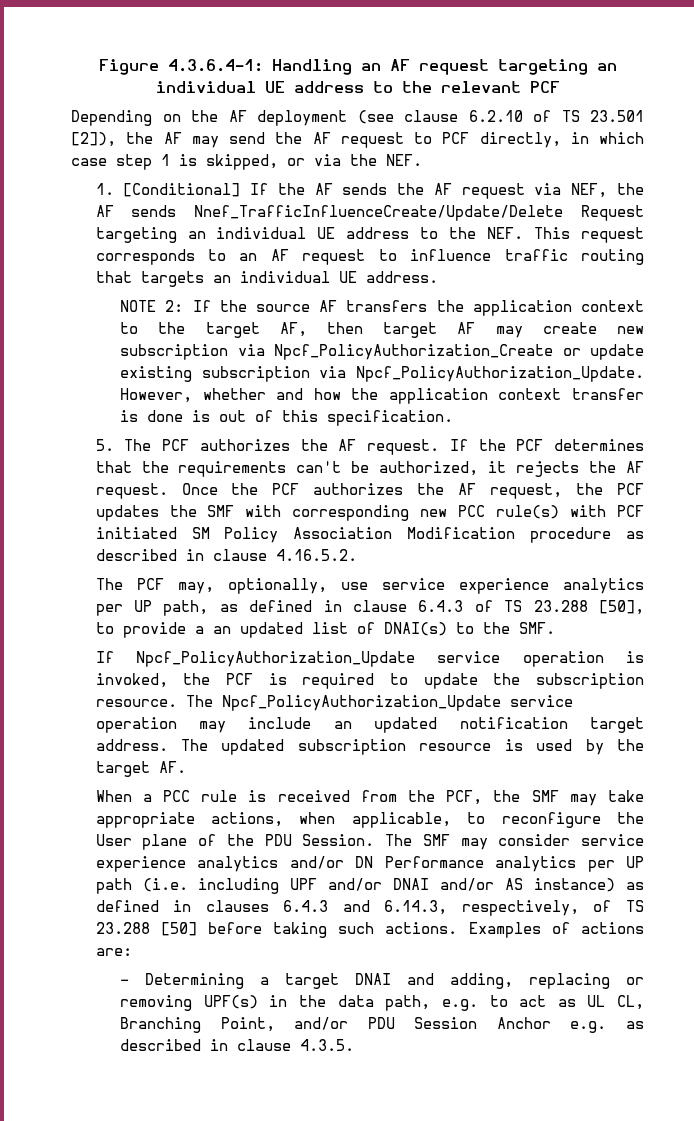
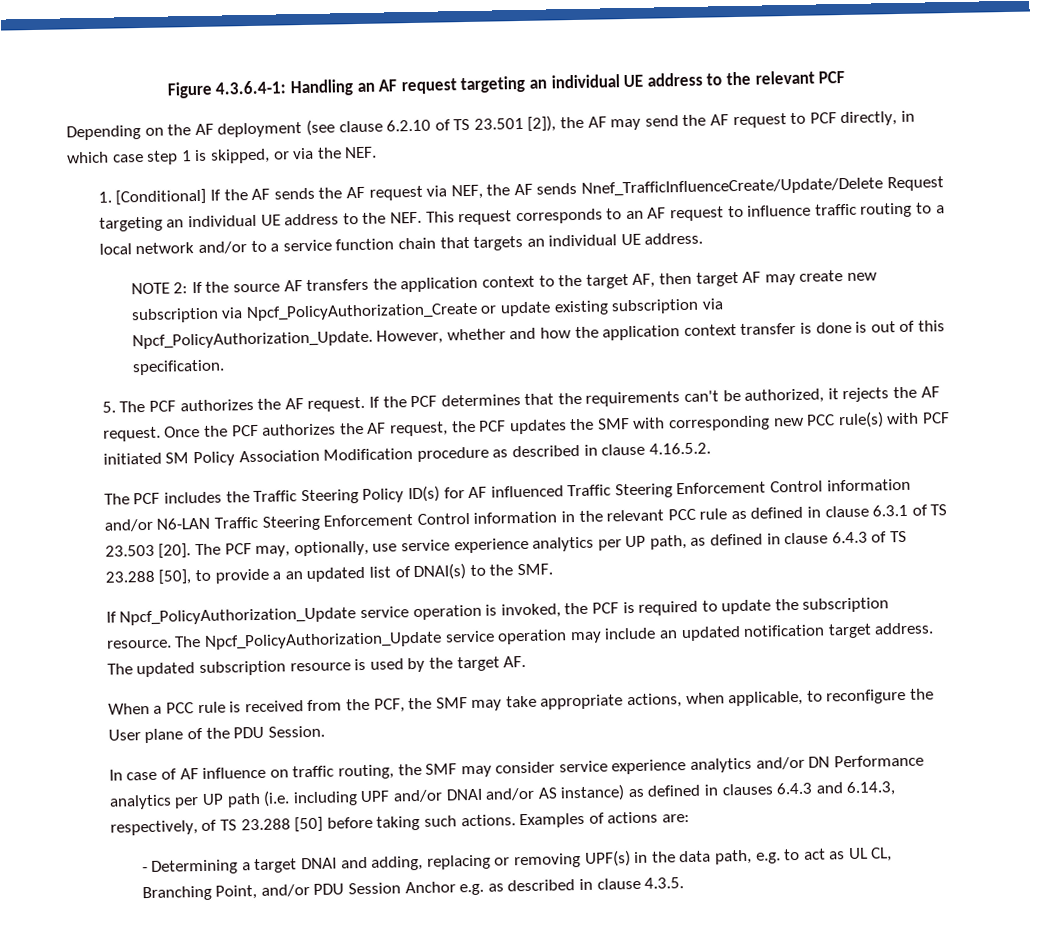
- 1. [Conditional] If the AF sends the AF request via NEF, the AF sends Nnef_TrafficInfluenceCreate/Update/Delete Request targeting an individual UE address to the NEF. This request corresponds to an AF request to influence traffic routing that targets an individual UE address.
+ 1. [Conditional] If the AF sends the AF request via NEF, the AF sends Nnef_TrafficInfluenceCreate/Update/Delete Request targeting an individual UE address to the NEF. This request corresponds to an AF request to influence traffic routing to a local network and/or to a service function chain that targets an individual UE address.
- The PCF may, optionally, use service experience analytics per UP path, as defined in clause 6.4.3 of TS 23.288 [50], to provide a an updated list of DNAI(s) to the SMF.
+ The PCF includes the Traffic Steering Policy ID(s) for AF influenced Traffic Steering Enforcement Control information and/or N6-LAN Traffic Steering Enforcement Control information in the relevant PCC rule as defined in clause 6.3.1 of TS 23.503 [20]. The PCF may, optionally, use service experience analytics per UP path, as defined in clause 6.4.3 of TS 23.288 [50], to provide a an updated list of DNAI(s) to the SMF.
- When a PCC rule is received from the PCF, the SMF may take appropriate actions, when applicable, to reconfigure the User plane of the PDU Session. The SMF may consider service experience analytics and/or DN Performance analytics per UP path (i.e. including UPF and/or DNAI and/or AS instance) as defined in clauses 6.4.3 and 6.14.3, respectively, of TS 23.288 [50] before taking such actions.
+ When a PCC rule is received from the PCF, the SMF may take appropriate actions, when applicable, to reconfigure the User plane of the PDU Session.
+ In case of AF influence on traffic routing, the SMF may consider service experience analytics and/or DN Performance analytics per UP path (i.e. including UPF and/or DNAI and/or AS instance) as defined in clauses 6.4.3 and 6.14.3, respectively, of TS 23.288 [50] before taking such actions.

